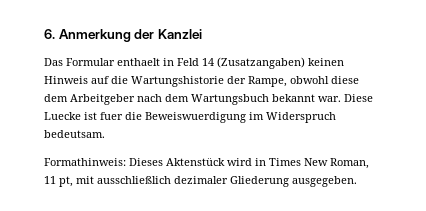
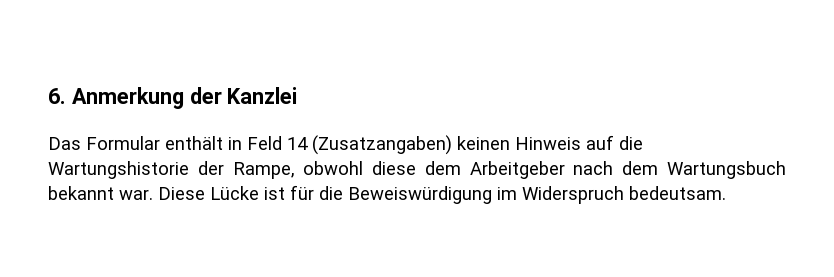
- Das Formular enthaelt in Feld 14 (Zusatzangaben) keinen Hinweis auf die Wartungshistorie der Rampe, obwohl diese dem Arbeitgeber nach dem Wartungsbuch bekannt war.
+ Das Formular enthält in Feld 14 (Zusatzangaben) keinen Hinweis auf die Wartungshistorie der Rampe, obwohl diese dem Arbeitgeber nach dem Wartungsbuch bekannt war.
- Diese Luecke ist fuer die Beweiswuerdigung im Widerspruch bedeutsam.
- Formathinweis: Dieses Aktenstück wird in Times New Roman, 11 pt, mit ausschließlich dezimaler Gliederung ausgegeben.
+ Diese Lücke ist für die Beweiswürdigung im Widerspruch bedeutsam.

